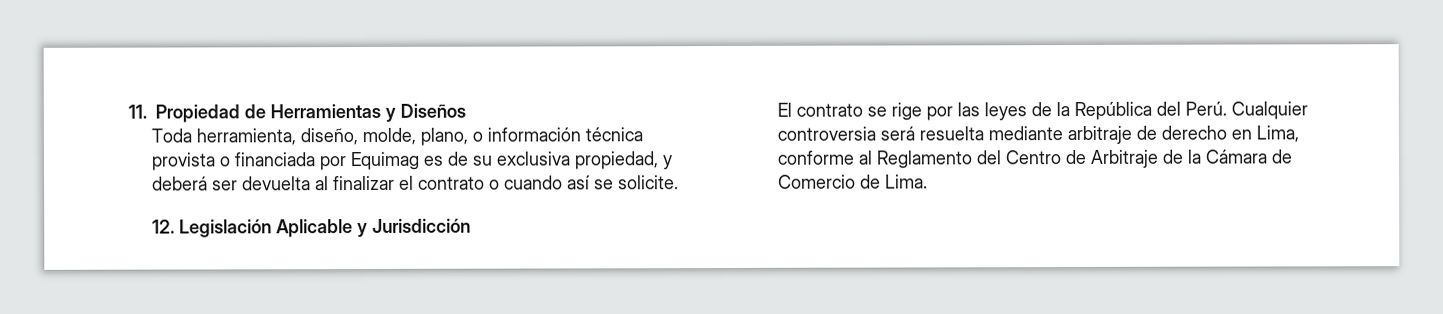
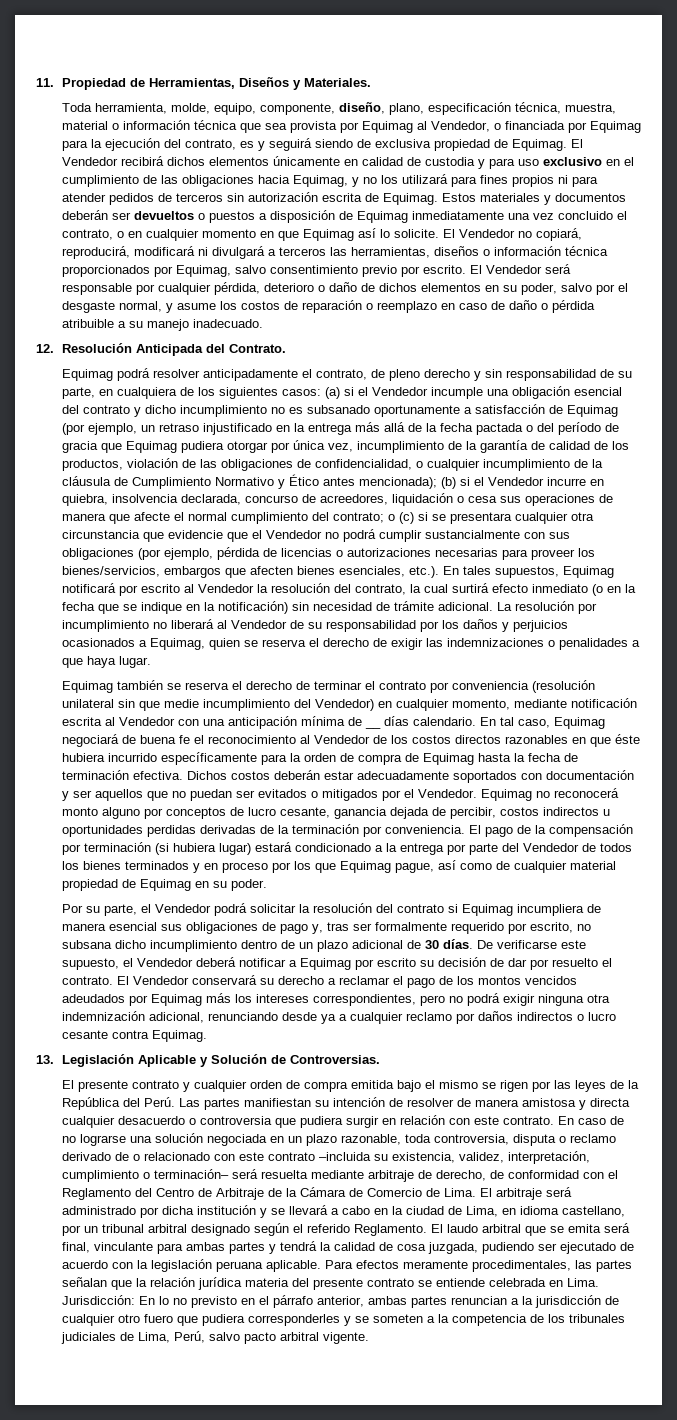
- 11. Propiedad de Herramientas y Diseños
- Toda herramienta, diseño, molde, plano, o información técnica provista o financiada por Equimag es de su exclusiva propiedad, y deberá ser devuelta al finalizar el contrato o cuando así se solicite.
- 12. Legislación Aplicable y Jurisdicción
- El contrato se rige por las leyes de la República del Perú.
+ 11. Propiedad de Herramientas, Diseños y Materiales.
+ Toda herramienta, molde, equipo, componente, diseño, plano, especificación técnica, muestra, material o información técnica que sea provista por Equimag al Vendedor, o financiada por Equimag para la ejecución del contrato, es y seguirá siendo de exclusiva propiedad de Equimag. El Vendedor recibirá dichos elementos únicamente en calidad de custodia y para uso exclusivo en el cumplimiento de las obligaciones hacia Equimag, y no los utilizará para fines propios ni para atender pedidos de terceros sin autorización escrita de Equimag. Estos materiales y documentos deberán ser devueltos o puestos a disposición de Equimag inmediatamente una vez concluido el contrato, o en cualquier momento en que Equimag así lo solicite. El Vendedor no copiará, reproducirá, modificará ni divulgará a terceros las herramientas, diseños o información técnica proporcionados por Equimag, salvo consentimiento previo por escrito. El Vendedor será responsable por cualquier pérdida, deterioro o daño de dichos elementos en su poder, salvo por el desgaste normal, y asume los costos de reparación o reemplazo en caso de daño o pérdida atribuible a su manejo inadecuado.
+ 12. Resolución Anticipada del Contrato.
+ Equimag podrá resolver anticipadamente el contrato, de pleno derecho y sin responsabilidad de su parte, en cualquiera de los siguientes casos: (a) si el Vendedor incumple una obligación esencial del contrato y dicho incumplimiento no es subsanado oportunamente a satisfacción de Equimag (por ejemplo, un retraso injustificado en la entrega más allá de la fecha pactada o del período de gracia que Equimag pudiera otorgar por única vez, incumplimiento de la garantía de calidad de los productos, violación de las obligaciones de confidencialidad, o cualquier incumplimiento de la cláusula de Cumplimiento Normativo y Ético antes mencionada); (b) si el Vendedor incurre en quiebra, insolvencia declarada, concurso de acreedores, liquidación o cesa sus operaciones de manera que afecte el normal cumplimiento del contrato; o (c) si se presentara cualquier otra circunstancia que evidencie que el Vendedor no podrá cumplir sustancialmente con sus obligaciones (por ejemplo, pérdida de licencias o autorizaciones necesarias para proveer los bienes/servicios, embargos que afecten bienes esenciales, etc.). En tales supuestos, Equimag notificará por escrito al Vendedor la resolución del contrato, la cual surtirá efecto inmediato (o en la fecha que se indique en la notificación) sin necesidad de trámite adicional. La resolución por incumplimiento no liberará al Vendedor de su responsabilidad por los daños y perjuicios ocasionados a Equimag, quien se reserva el derecho de exigir las indemnizaciones o penalidades a que haya lugar.
+ Equimag también se reserva el derecho de terminar el contrato por conveniencia (resolución unilateral sin que medie incumplimiento del Vendedor) en cualquier momento, mediante notificación escrita al Vendedor con una anticipación mínima de __ días calendario. En tal caso, Equimag negociará de buena fe el reconocimiento al Vendedor de los costos directos razonables en que éste hubiera incurrido específicamente para la orden de compra de Equimag hasta la fecha de terminación efectiva. Dichos costos deberán estar adecuadamente soportados con documentación y ser aquellos que no puedan ser evitados o mitigados por el Vendedor. Equimag no reconocerá monto alguno por conceptos de lucro cesante, ganancia dejada de percibir, costos indirectos u oportunidades perdidas derivadas de la terminación por conveniencia. El pago de la compensación por terminación (si hubiera lugar) estará condicionado a la entrega por parte del Vendedor de todos los bienes terminados y en proceso por los que Equimag pague, así como de cualquier material propiedad de Equimag en su poder.
+ Por su parte, el Vendedor podrá solicitar la resolución del contrato si Equimag incumpliera de manera esencial sus obligaciones de pago y, tras ser formalmente requerido por escrito, no subsana dicho incumplimiento dentro de un plazo adicional de 30 días. De verificarse este supuesto, el Vendedor deberá notificar a Equimag por escrito su decisión de dar por resuelto el contrato. El Vendedor conservará su derecho a reclamar el pago de los montos vencidos adeudados por Equimag más los intereses correspondientes, pero no podrá exigir ninguna otra indemnización adicional, renunciando desde ya a cualquier reclamo por daños indirectos o lucro cesante contra Equimag.
+ 13. Legislación Aplicable y Solución de Controversias.
+ El presente contrato y cualquier orden de compra emitida bajo el mismo se rigen por las leyes de la República del Perú.
- Cualquier controversia será resuelta mediante arbitraje de derecho en Lima, conforme al Reglamento del Centro de Arbitraje de la Cámara de Comercio de Lima.
+ Las partes manifiestan su intención de resolver de manera amistosa y directa cualquier desacuerdo o controversia que pudiera surgir en relación con este contrato. En caso de no lograrse una solución negociada en un plazo razonable, toda controversia, disputa o reclamo derivado de o relacionado con este contrato –incluida su existencia, validez, interpretación, cumplimiento o terminación– será resuelta mediante arbitraje de derecho, de conformidad con el Reglamento del Centro de Arbitraje de la Cámara de Comercio de Lima.
+ El arbitraje será administrado por dicha institución y se llevará a cabo en la ciudad de Lima, en idioma castellano, por un tribunal arbitral designado según el referido Reglamento. El laudo arbitral que se emita será final, vinculante para ambas partes y tendrá la calidad de cosa juzgada, pudiendo ser ejecutado de acuerdo con la legislación peruana aplicable. Para efectos meramente procedimentales, las partes señalan que la relación jurídica materia del presente contrato se entiende celebrada en Lima. Jurisdicción: En lo no previsto en el párrafo anterior, ambas partes renuncian a la jurisdicción de cualquier otro fuero que pudiera corresponderles y se someten a la competencia de los tribunales judiciales de Lima, Perú, salvo pacto arbitral vigente.

